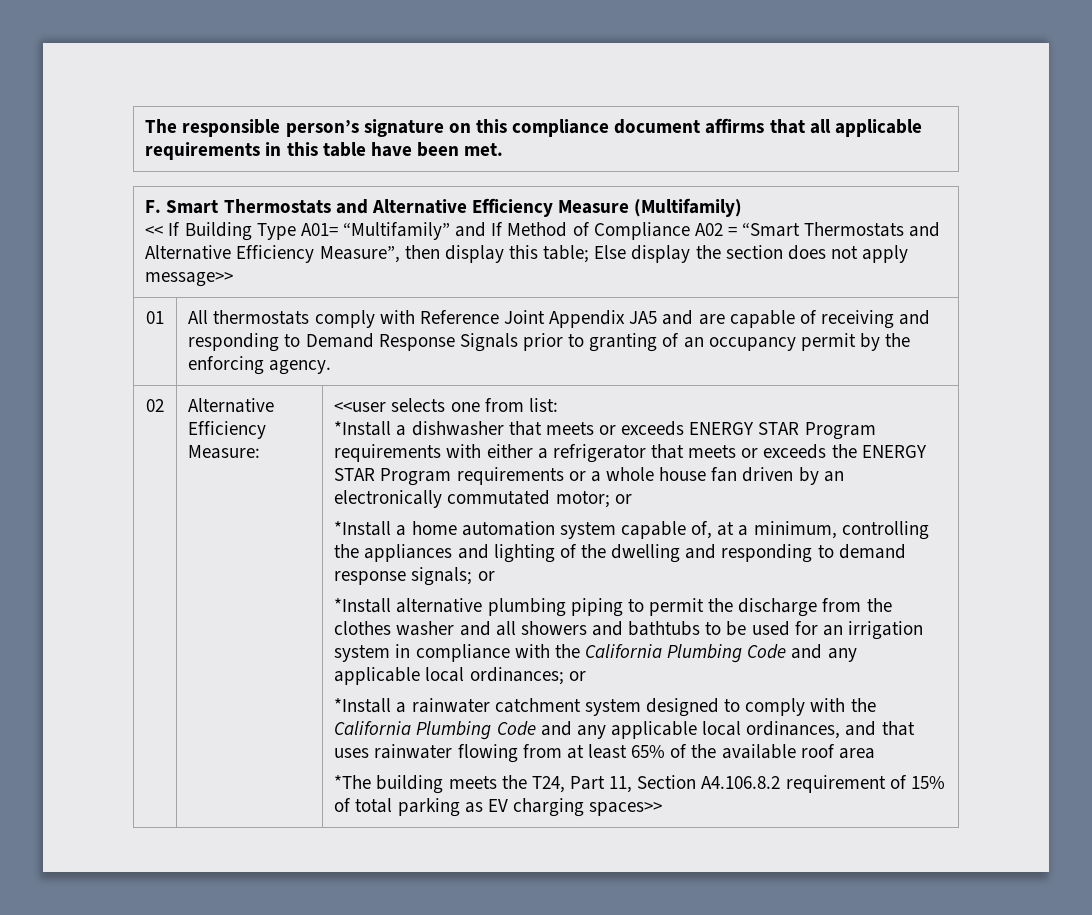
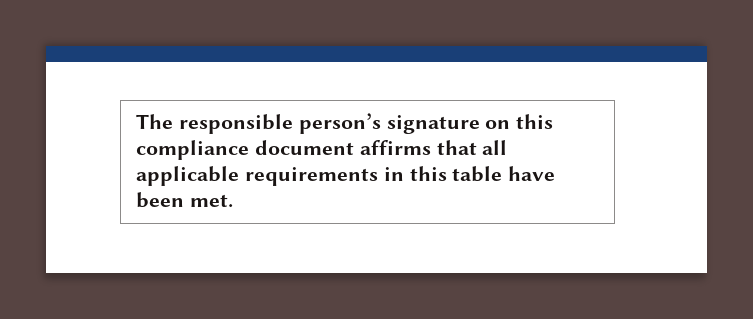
- F. Smart Thermostats and Alternative Efficiency Measure (Multifamily)
- << If Building Type A01= “Multifamily” and If Method of Compliance A02 = “Smart Thermostats and Alternative Efficiency Measure”, then display this table; Else display the section does not apply message>>
- 01 | All thermostats comply with Reference Joint Appendix JA5 and are capable of receiving and responding to Demand Response Signals prior to granting of an occupancy permit by the enforcing agency.
- 02 | Alternative Efficiency Measure: | <<user selects one from list:
- *Install a dishwasher that meets or exceeds ENERGY STAR Program requirements with either a refrigerator that meets or exceeds the ENERGY STAR Program requirements or a whole house fan driven by an electronically commutated motor; or
- *Install a home automation system capable of, at a minimum, controlling the appliances and lighting of the dwelling and responding to demand response signals; or
- *Install alternative plumbing piping to permit the discharge from the clothes washer and all showers and bathtubs to be used for an irrigation system in compliance with the California Plumbing Code and any applicable local ordinances; or
- *Install a rainwater catchment system designed to comply with the California Plumbing Code and any applicable local ordinances, and that uses rainwater flowing from at least 65% of the available roof area
- *The building meets the T24, Part 11, Section A4.106.8.2 requirement of 15% of total parking as EV charging spaces>>

